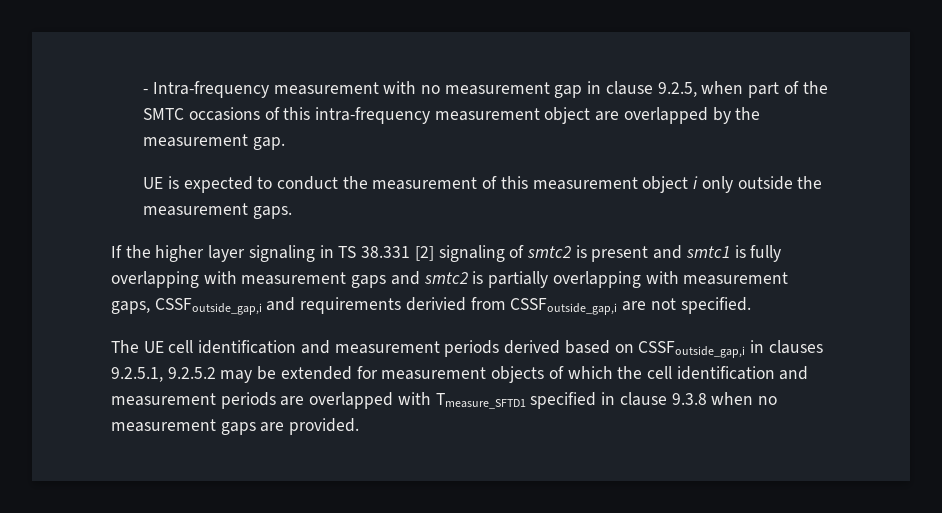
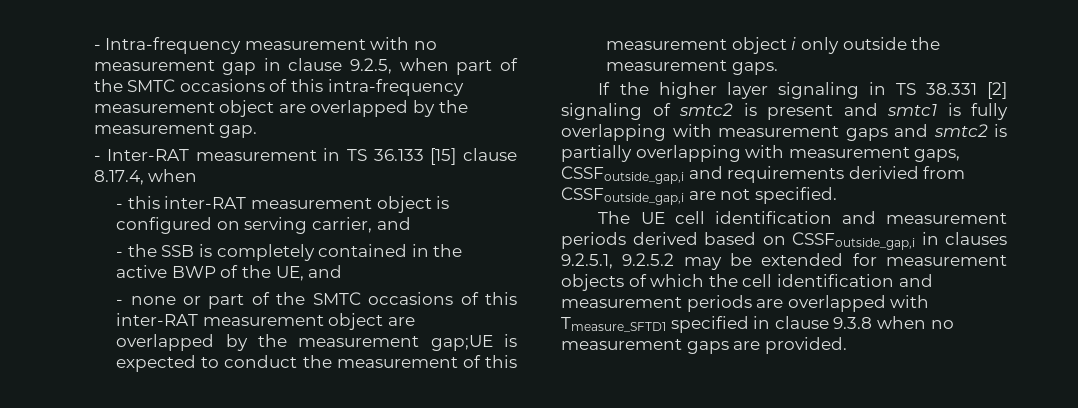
- UE is expected to conduct the measurement of this measurement object i only outside the measurement gaps.
+ - Inter-RAT measurement in TS 36.133 [15] clause 8.17.4, when
+ - this inter-RAT measurement object is configured on serving carrier, and
+ - the SSB is completely contained in the active BWP of the UE, and
+ - none or part of the SMTC occasions of this inter-RAT measurement object are overlapped by the measurement gap;UE is expected to conduct the measurement of this measurement object i only outside the measurement gaps.

